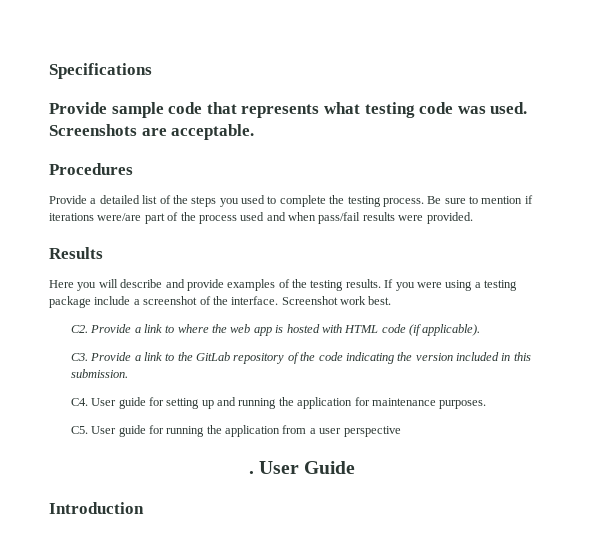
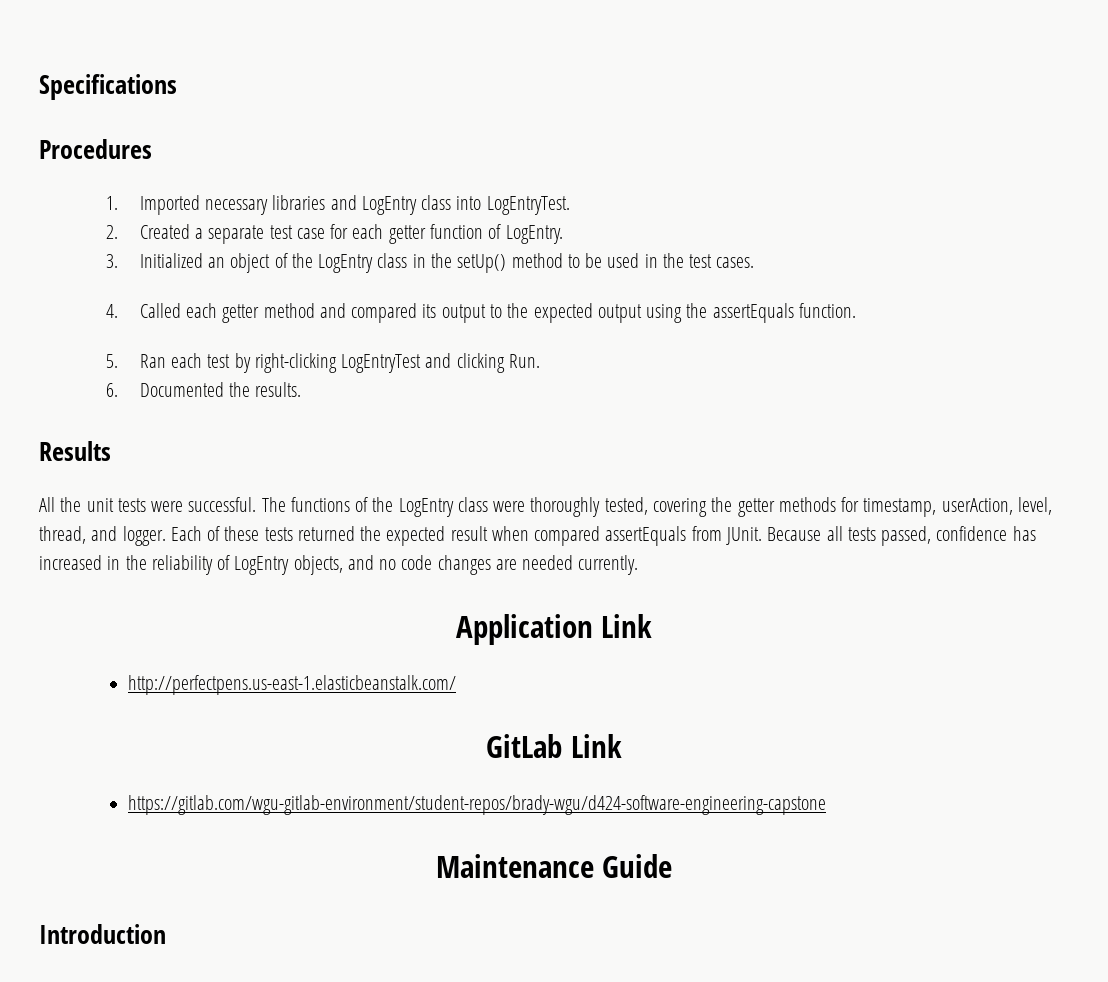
- Provide sample code that represents what testing code was used. Screenshots are acceptable.
  Procedures
- Provide a detailed list of the steps you used to complete the testing process. Be sure to mention if iterations were/are part of the process used and when pass/fail results were provided.
+ 1. Imported necessary libraries and LogEntry class into LogEntryTest.
+ 2. Created a separate test case for each getter function of LogEntry.
+ 3. Initialized an object of the LogEntry class in the setUp() method to be used in the test cases.
+ 4. Called each getter method and compared its output to the expected output using the assertEquals function.
+ 5. Ran each test by right-clicking LogEntryTest and clicking Run.
+ 6. Documented the results.
  Results
- Here you will describe and provide examples of the testing results. If you were using a testing package include a screenshot of the interface. Screenshot work best.
- C2. Provide a link to where the web app is hosted with HTML code (if applicable).
- C3. Provide a link to the GitLab repository of the code indicating the version included in this submission.
- C4. User guide for setting up and running the application for maintenance purposes.
- C5. User guide for running the application from a user perspective
- . User Guide
+ All the unit tests were successful. The functions of the LogEntry class were thoroughly tested, covering the getter methods for timestamp, userAction, level, thread, and logger. Each of these tests returned the expected result when compared assertEquals from JUnit. Because all tests passed, confidence has increased in the reliability of LogEntry objects, and no code changes are needed currently.
+ Application Link
+ http://perfectpens.us-east-1.elasticbeanstalk.com/
+ GitLab Link
+ https://gitlab.com/wgu-gitlab-environment/student-repos/brady-wgu/d424-software-engineering-capstone
+ Maintenance Guide

